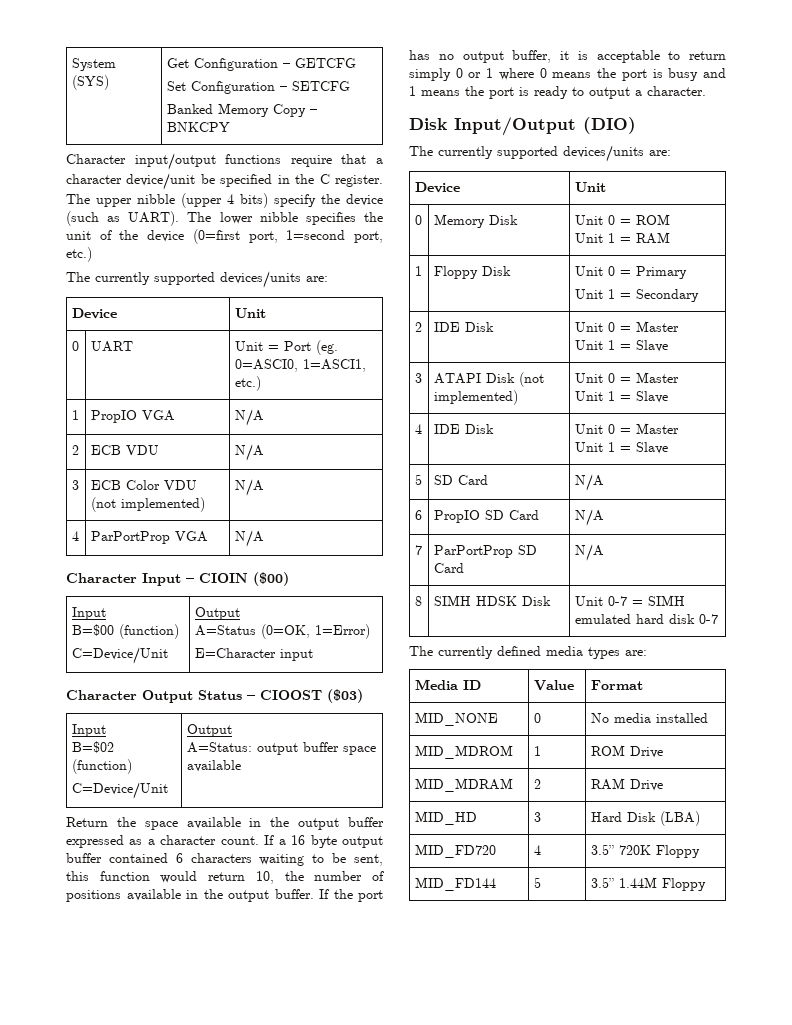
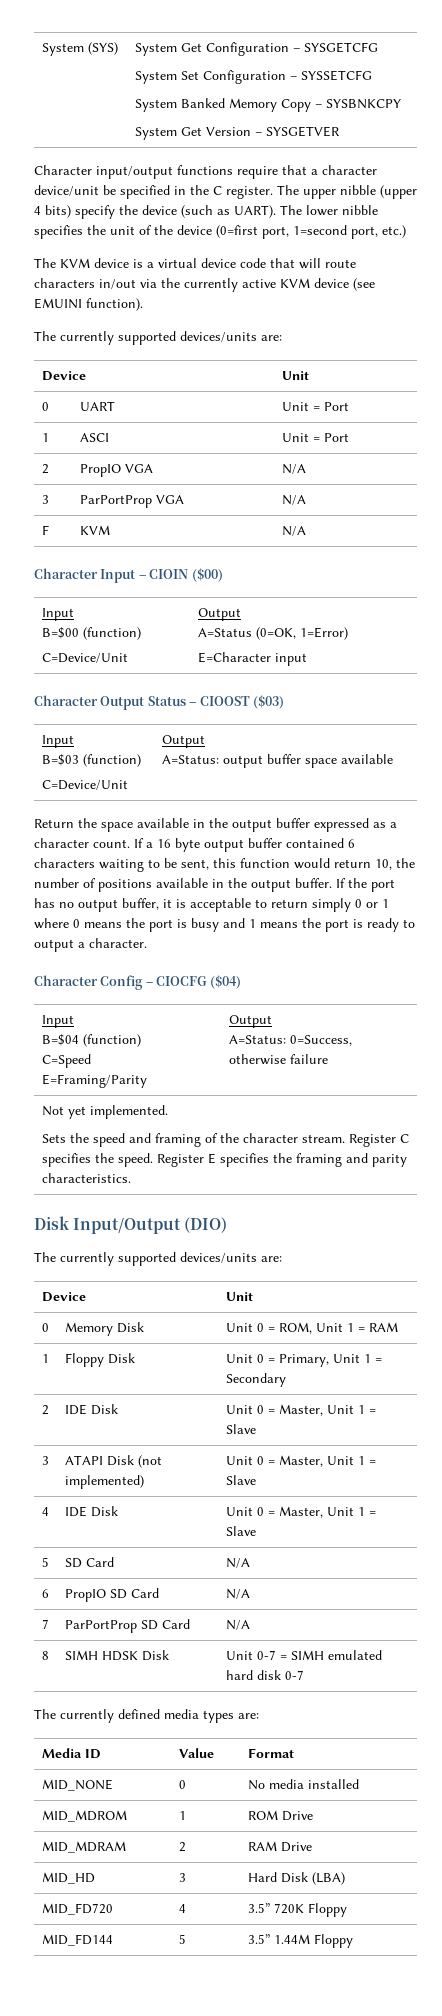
- System (SYS) | Get Configuration – GETCFG
- Set Configuration – SETCFG
- Banked Memory Copy – BNKCPY
+ System (SYS) | System Get Configuration – SYSGETCFG
+ System Set Configuration – SYSSETCFG
+ System Banked Memory Copy – SYSBNKCPY
+ System Get Version – SYSGETVER
+ The KVM device is a virtual device code that will route characters in/out via the currently active KVM device (see EMUINI function).
- 0 | UART | Unit = Port (eg. 0=ASCI0, 1=ASCI1, etc.)
- 1 | PropIO VGA | N/A
- 2 | ECB VDU | N/A
- 3 | ECB Color VDU (not implemented) | N/A
- 4 | ParPortProp VGA | N/A
+ 0 | UART | Unit = Port
+ 1 | ASCI | Unit = Port
+ 2 | PropIO VGA | N/A
+ 3 | ParPortProp VGA | N/A
+ F | KVM | N/A
  Character Output Status – CIOOST ($03)
  Input
- B=$02 (function)
+ B=$03 (function)
+ Character Config – CIOCFG ($04)
+ Input
+ B=$04 (function)
+ C=Speed
+ E=Framing/Parity | Output
+ A=Status: 0=Success, otherwise failure
+ Not yet implemented.
+ Sets the speed and framing of the character stream. Register C specifies the speed. Register E specifies the framing and parity characteristics.
- 0 | Memory Disk | Unit 0 = ROM
- Unit 1 = RAM
+ 0 | Memory Disk | Unit 0 = ROM, Unit 1 = RAM
- 1 | Floppy Disk | Unit 0 = Primary
- Unit 1 = Secondary
+ 1 | Floppy Disk | Unit 0 = Primary, Unit 1 = Secondary
- 2 | IDE Disk | Unit 0 = Master
- Unit 1 = Slave
+ 2 | IDE Disk | Unit 0 = Master, Unit 1 = Slave
- 3 | ATAPI Disk (not implemented) | Unit 0 = Master
- Unit 1 = Slave
+ 3 | ATAPI Disk (not implemented) | Unit 0 = Master, Unit 1 = Slave
- 4 | IDE Disk | Unit 0 = Master
- Unit 1 = Slave
+ 4 | IDE Disk | Unit 0 = Master, Unit 1 = Slave

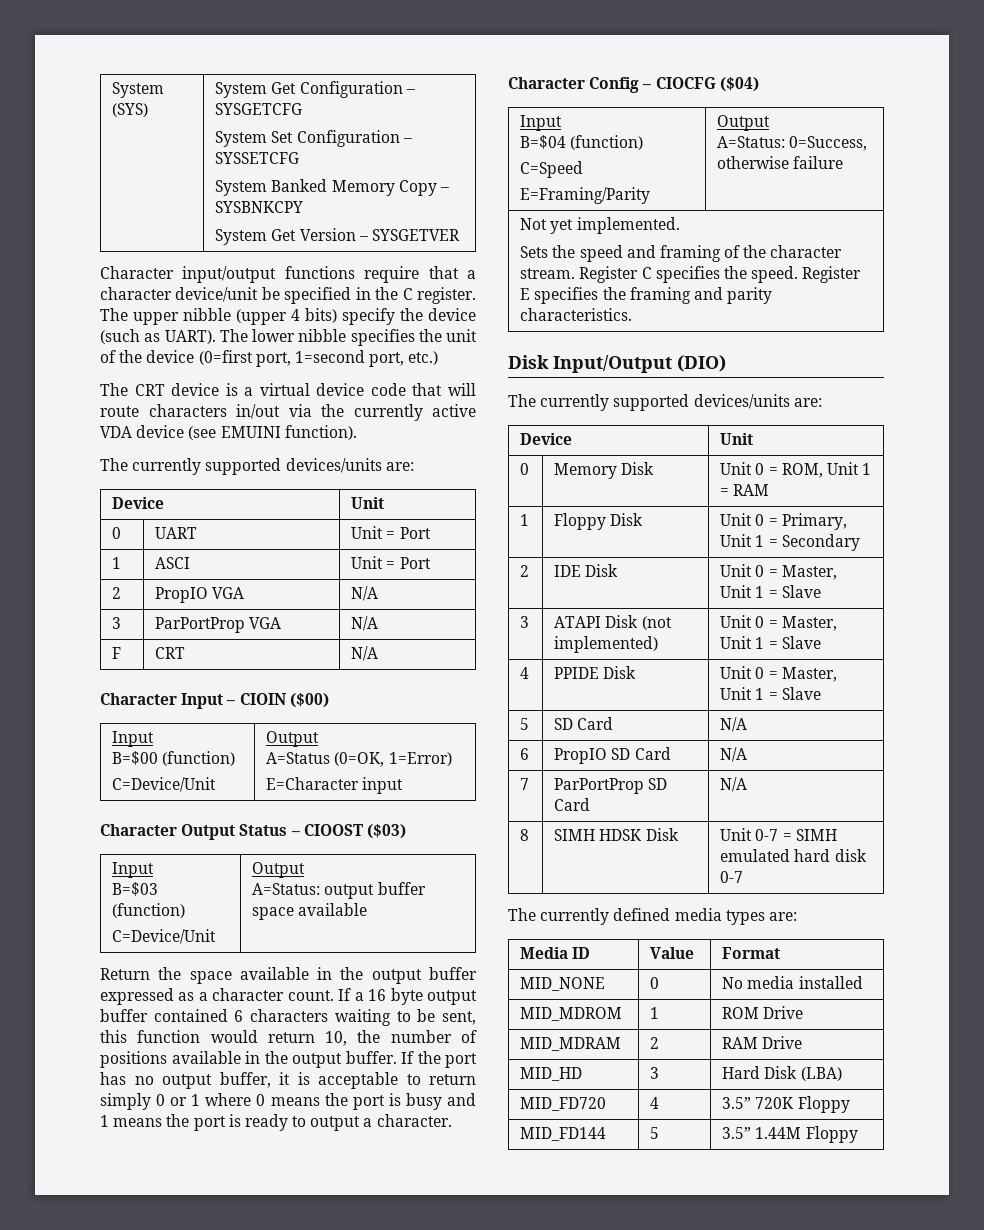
- The KVM device is a virtual device code that will route characters in/out via the currently active KVM device (see EMUINI function).
+ The CRT device is a virtual device code that will route characters in/out via the currently active VDA device (see EMUINI function).
- F | KVM | N/A
+ F | CRT | N/A
- 4 | IDE Disk | Unit 0 = Master, Unit 1 = Slave
+ 4 | PPIDE Disk | Unit 0 = Master, Unit 1 = Slave

